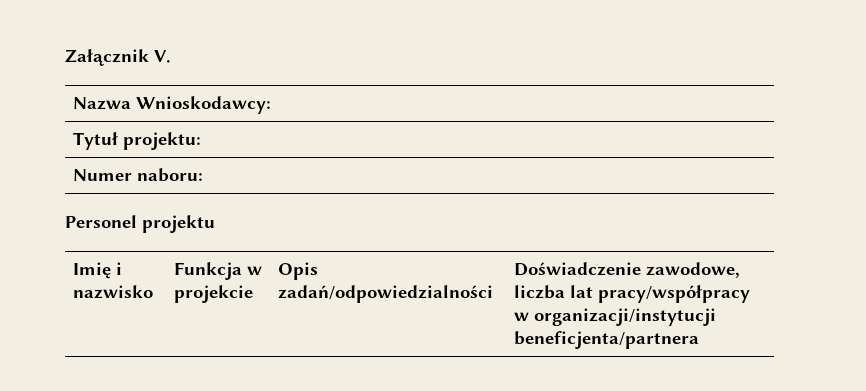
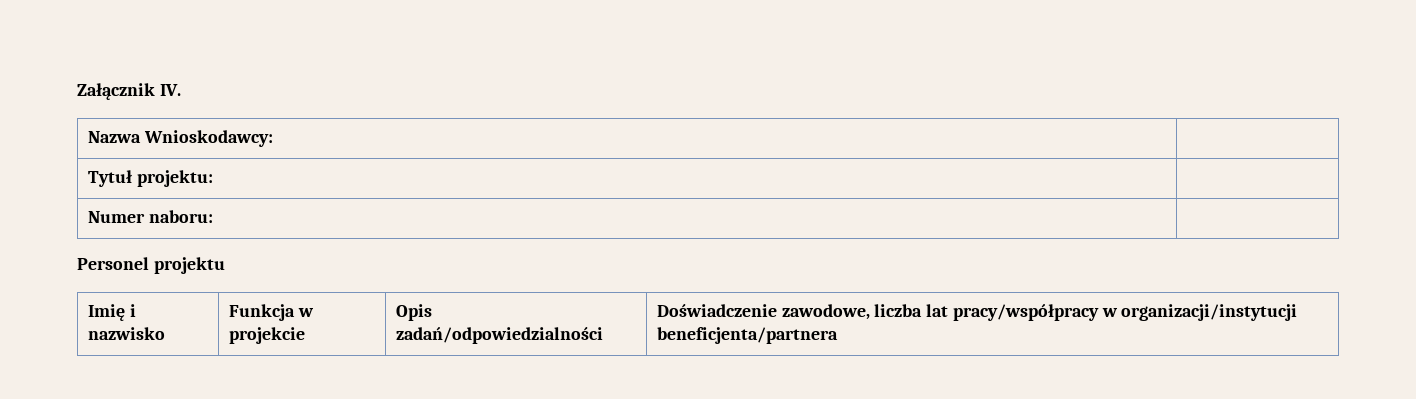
- Załącznik V.
+ Załącznik IV.

